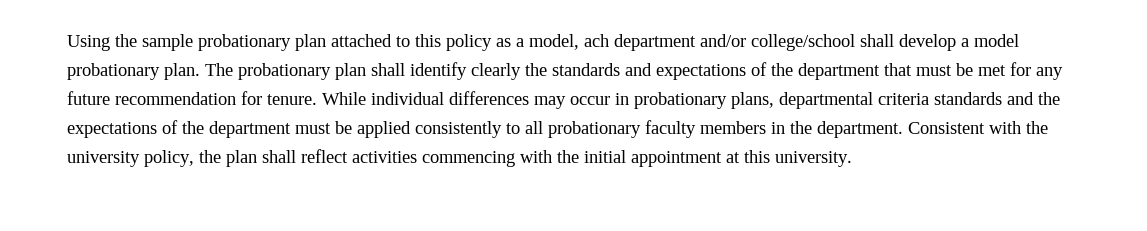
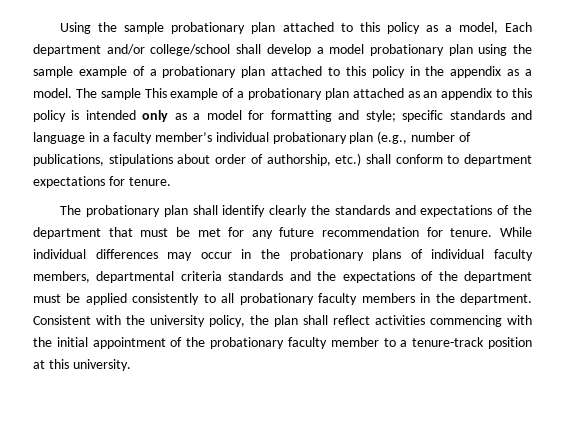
- Using the sample probationary plan attached to this policy as a model, ach department and/or college/school shall develop a model probationary plan. The probationary plan shall identify clearly the standards and expectations of the department that must be met for any future recommendation for tenure.
+ Using the sample probationary plan attached to this policy as a model, Each department and/or college/school shall develop a model probationary plan using the sample example of a probationary plan attached to this policy in the appendix as a model. The sample This example of a probationary plan attached as an appendix to this policy is intended only as a model for formatting and style; specific standards and language in a faculty member’s individual probationary plan (e.g., number of publications, stipulations about order of authorship, etc.) shall conform to department expectations for tenure.
+ The probationary plan shall identify clearly the standards and expectations of the department that must be met for any future recommendation for tenure.
- While individual differences may occur in probationary plans, departmental criteria standards and the expectations of the department must be applied consistently to all probationary faculty members in the department.
+ While individual differences may occur in the probationary plans of individual faculty members, departmental criteria standards and the expectations of the department must be applied consistently to all probationary faculty members in the department.
- Consistent with the university policy, the plan shall reflect activities commencing with the initial appointment at this university.
+ Consistent with the university policy, the plan shall reflect activities commencing with the initial appointment of the probationary faculty member to a tenure-track position at this university.

